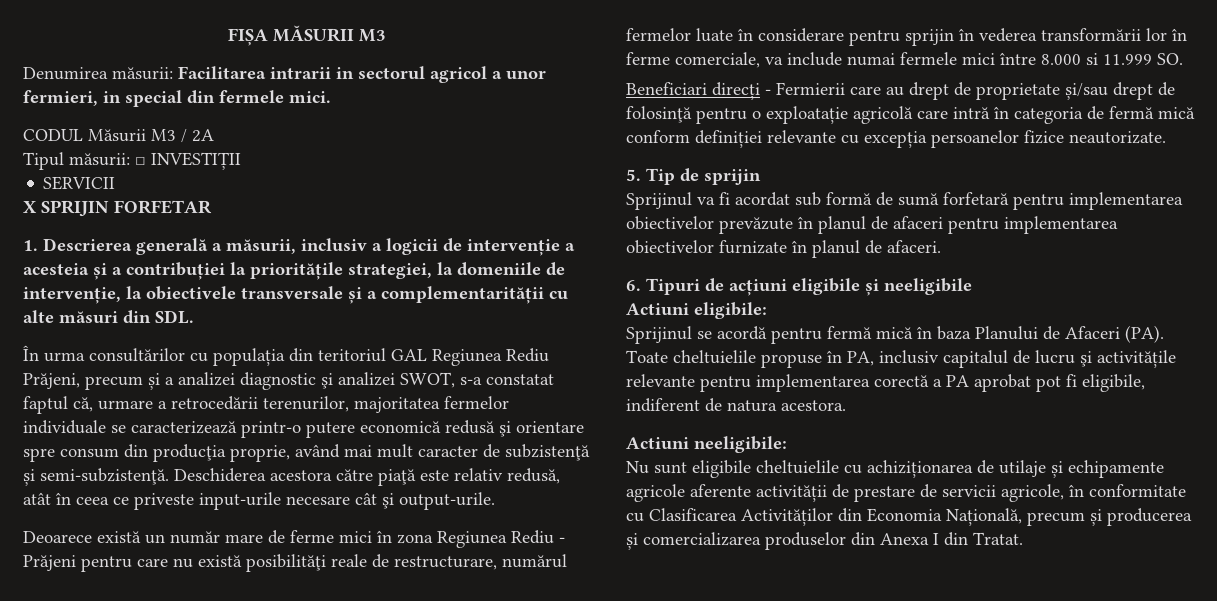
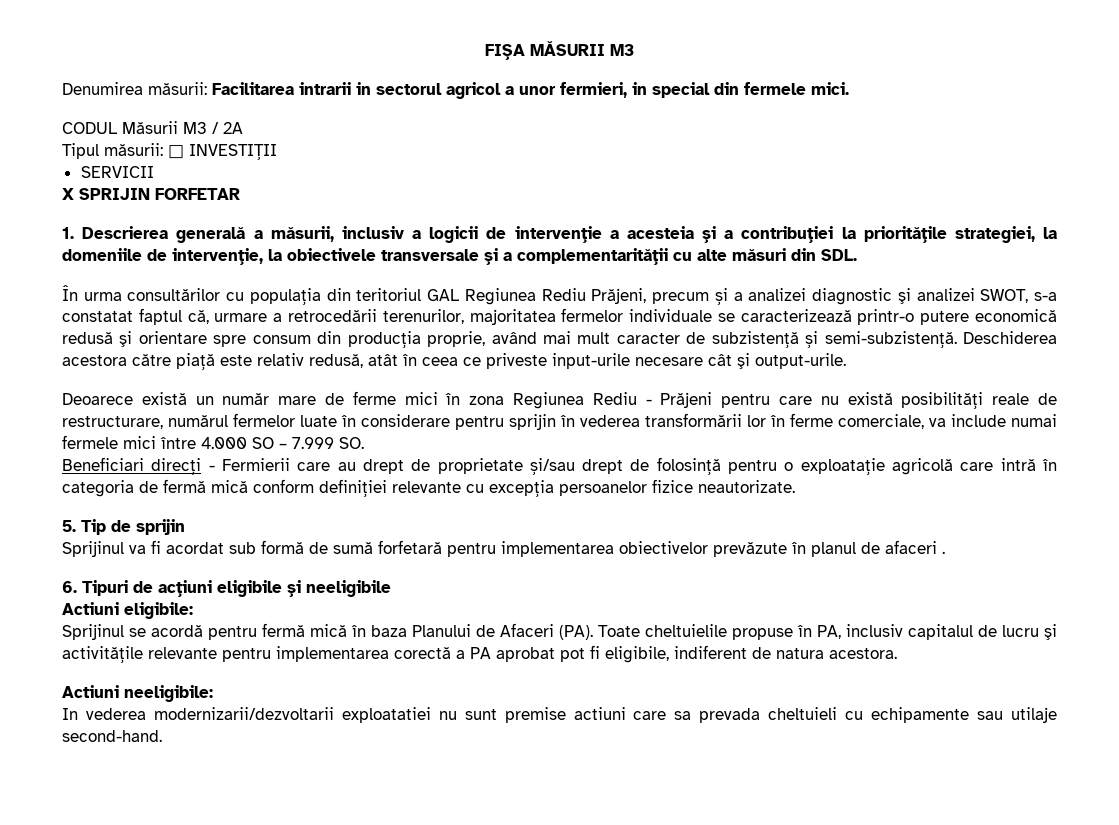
- Deoarece există un număr mare de ferme mici în zona Regiunea Rediu - Prăjeni pentru care nu există posibilităţi reale de restructurare, numărul fermelor luate în considerare pentru sprijin în vederea transformării lor în ferme comerciale, va include numai fermele mici între 8.000 si 11.999 SO.
+ Deoarece există un număr mare de ferme mici în zona Regiunea Rediu - Prăjeni pentru care nu există posibilităţi reale de restructurare, numărul fermelor luate în considerare pentru sprijin în vederea transformării lor în ferme comerciale, va include numai fermele mici între 4.000 SO – 7.999 SO.
- Sprijinul va fi acordat sub formă de sumă forfetară pentru implementarea obiectivelor prevăzute în planul de afaceri pentru implementarea obiectivelor furnizate în planul de afaceri.
+ Sprijinul va fi acordat sub formă de sumă forfetară pentru implementarea obiectivelor prevăzute în planul de afaceri .
- Nu sunt eligibile cheltuielile cu achiziționarea de utilaje și echipamente agricole aferente activității de prestare de servicii agricole, în conformitate cu Clasificarea Activităților din Economia Națională, precum și producerea și comercializarea produselor din Anexa I din Tratat.
+ In vederea modernizarii/dezvoltarii exploatatiei nu sunt premise actiuni care sa prevada cheltuieli cu echipamente sau utilaje second-hand.

